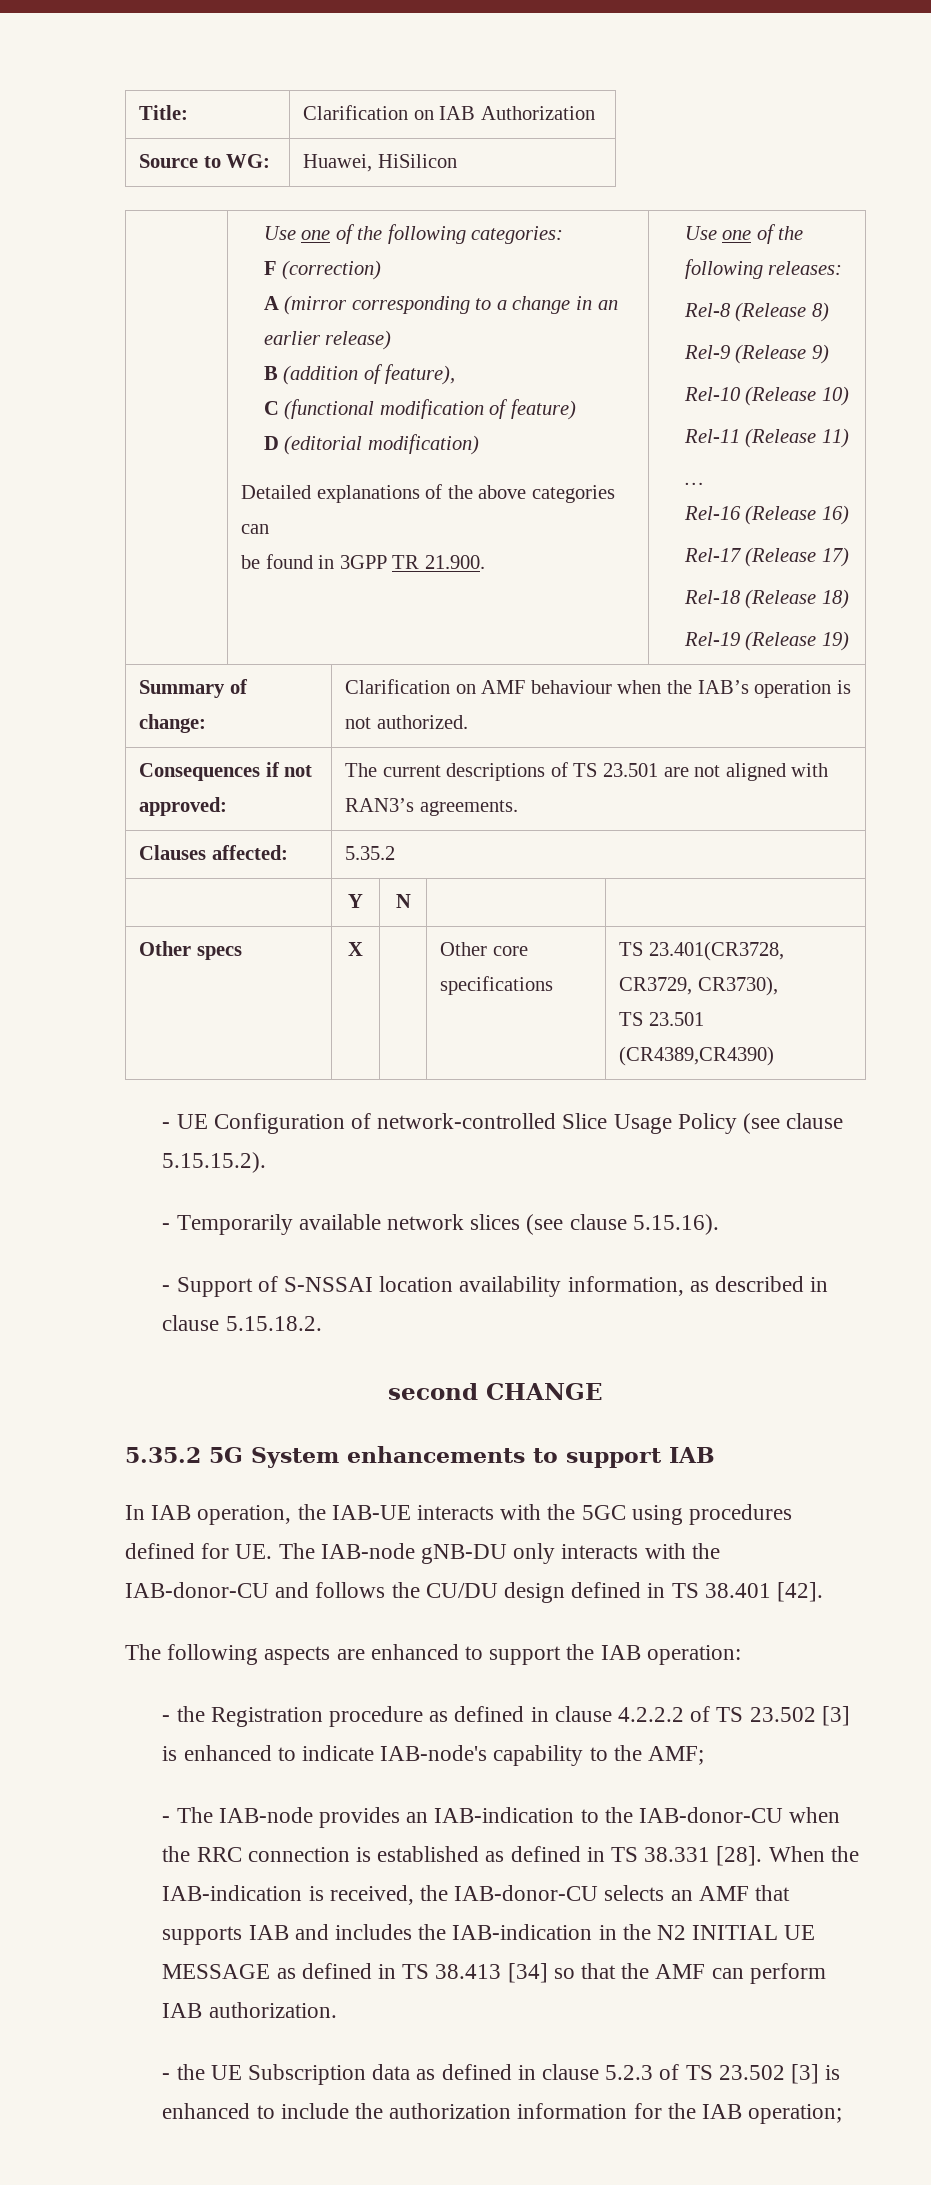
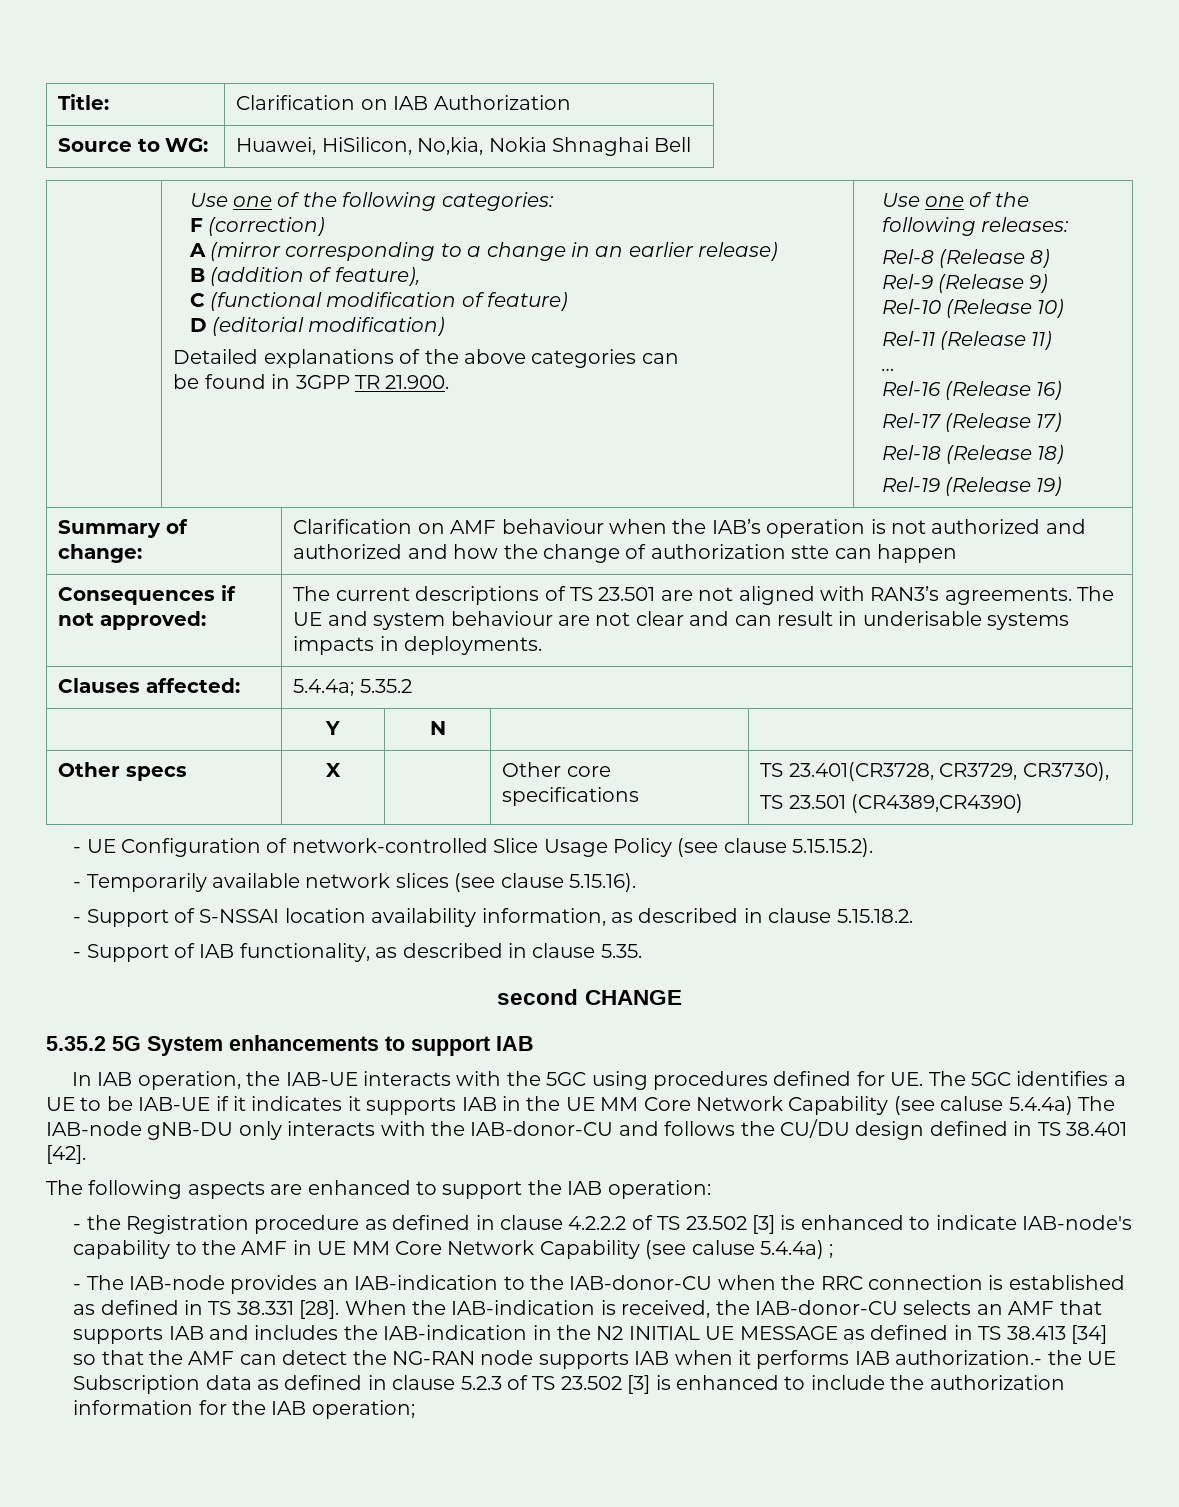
- Source to WG: | Huawei, HiSilicon
+ Source to WG: | Huawei, HiSilicon, No,kia, Nokia Shnaghai Bell
- Summary of change: | Clarification on AMF behaviour when the IAB’s operation is not authorized.
+ Summary of change: | Clarification on AMF behaviour when the IAB’s operation is not authorized and authorized and how the change of authorization stte can happen
- Consequences if not approved: | The current descriptions of TS 23.501 are not aligned with RAN3’s agreements.
+ Consequences if not approved: | The current descriptions of TS 23.501 are not aligned with RAN3’s agreements. The UE and system behaviour are not clear and can result in underisable systems impacts in deployments.
- Clauses affected: | 5.35.2
+ Clauses affected: | 5.4.4a; 5.35.2
+ - Support of IAB functionality, as described in clause 5.35.
- In IAB operation, the IAB-UE interacts with the 5GC using procedures defined for UE. The IAB-node gNB-DU only interacts with the IAB-donor-CU and follows the CU/DU design defined in TS 38.401 [42].
+ In IAB operation, the IAB-UE interacts with the 5GC using procedures defined for UE. The 5GC identifies a UE to be IAB-UE if it indicates it supports IAB in the UE MM Core Network Capability (see caluse 5.4.4a) The IAB-node gNB-DU only interacts with the IAB-donor-CU and follows the CU/DU design defined in TS 38.401 [42].
- - the Registration procedure as defined in clause 4.2.2.2 of TS 23.502 [3] is enhanced to indicate IAB-node's capability to the AMF;
+ - the Registration procedure as defined in clause 4.2.2.2 of TS 23.502 [3] is enhanced to indicate IAB-node's capability to the AMF in UE MM Core Network Capability (see caluse 5.4.4a) ;
- When the IAB-indication is received, the IAB-donor-CU selects an AMF that supports IAB and includes the IAB-indication in the N2 INITIAL UE MESSAGE as defined in TS 38.413 [34] so that the AMF can perform IAB authorization.
- - the UE Subscription data as defined in clause 5.2.3 of TS 23.502 [3] is enhanced to include the authorization information for the IAB operation;
+ When the IAB-indication is received, the IAB-donor-CU selects an AMF that supports IAB and includes the IAB-indication in the N2 INITIAL UE MESSAGE as defined in TS 38.413 [34] so that the AMF can detect the NG-RAN node supports IAB when it performs IAB authorization.- the UE Subscription data as defined in clause 5.2.3 of TS 23.502 [3] is enhanced to include the authorization information for the IAB operation;

